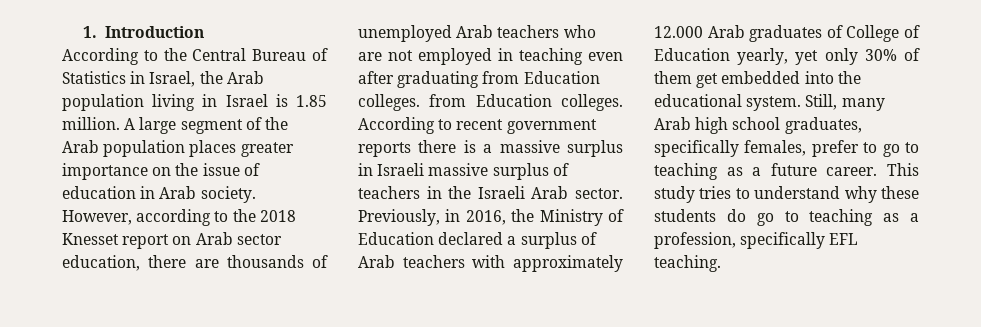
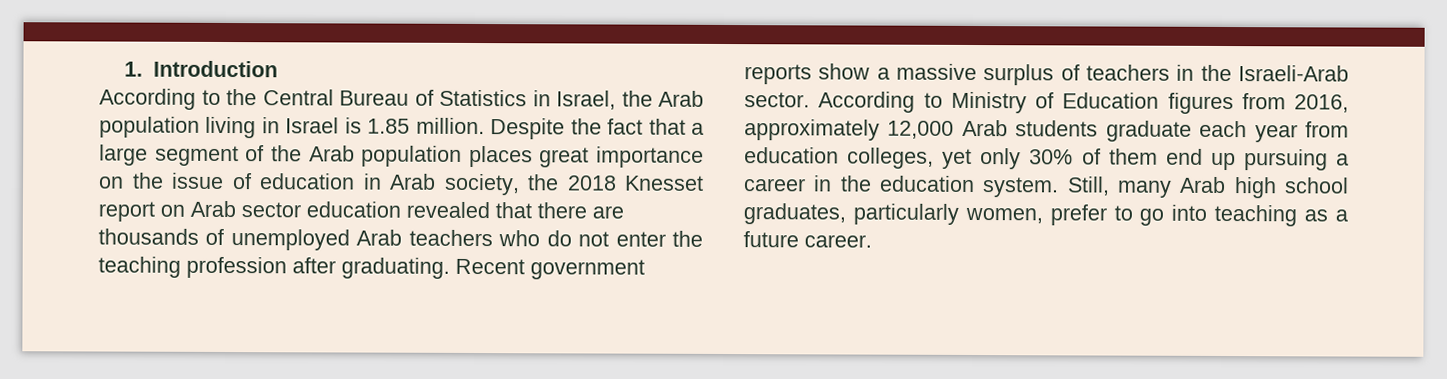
- A large segment of the Arab population places greater importance on the issue of education in Arab society. However, according to the 2018 Knesset report on Arab sector education, there are thousands of unemployed Arab teachers who are not employed in teaching even after graduating from Education colleges. from Education colleges. According to recent government reports there is a massive surplus in Israeli massive surplus of teachers in the Israeli Arab sector. Previously, in 2016, the Ministry of Education declared a surplus of Arab teachers with approximately 12.000 Arab graduates of College of Education yearly, yet only 30% of them get embedded into the educational system.
+ Despite the fact that a large segment of the Arab population places great importance on the issue of education in Arab society, the 2018 Knesset report on Arab sector education revealed that there are thousands of unemployed Arab teachers who do not enter the teaching profession after graduating. Recent government reports show a massive surplus of teachers in the Israeli-Arab sector. According to Ministry of Education figures from 2016, approximately 12,000 Arab students graduate each year from education colleges, yet only 30% of them end up pursuing a career in the education system.
- Still, many Arab high school graduates, specifically females, prefer to go to teaching as a future career. This study tries to understand why these students do go to teaching as a profession, specifically EFL teaching.
+ Still, many Arab high school graduates, particularly women, prefer to go into teaching as a future career.

